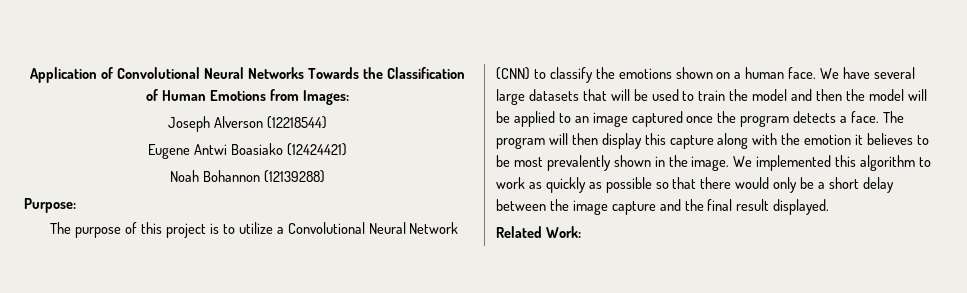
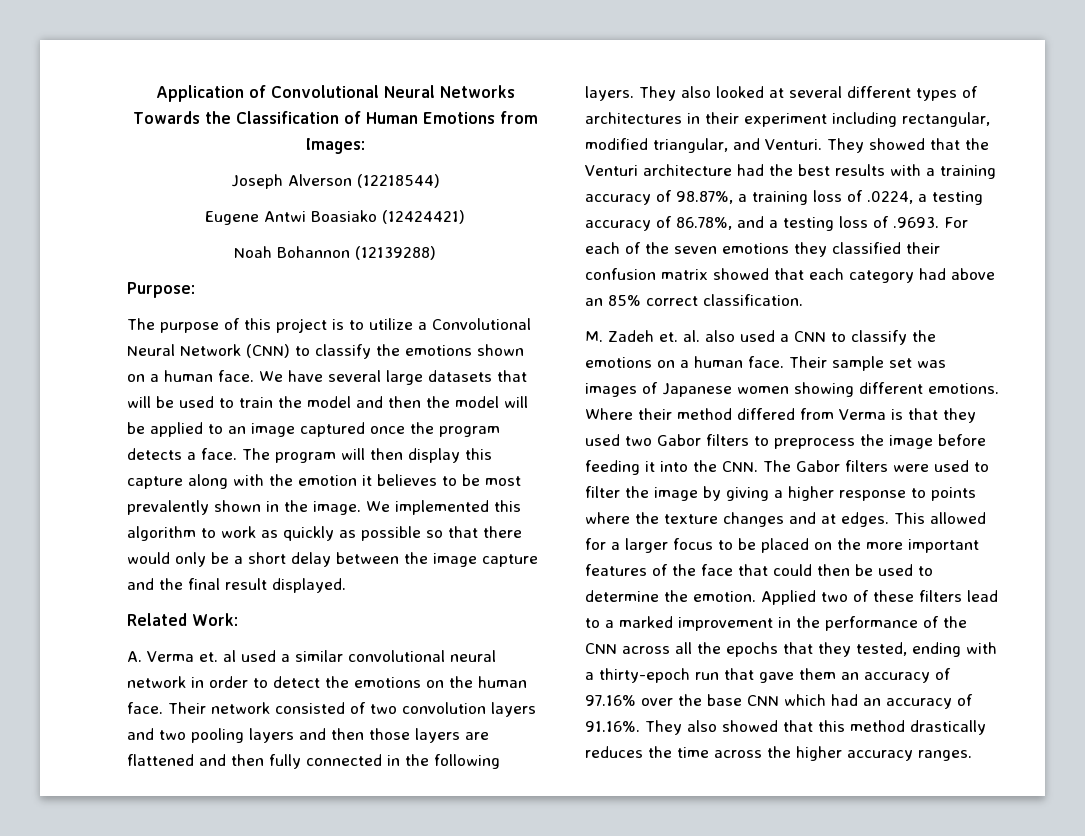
+ A. Verma et. al used a similar convolutional neural network in order to detect the emotions on the human face. Their network consisted of two convolution layers and two pooling layers and then those layers are flattened and then fully connected in the following layers. They also looked at several different types of architectures in their experiment including rectangular, modified triangular, and Venturi. They showed that the Venturi architecture had the best results with a training accuracy of 98.87%, a training loss of .0224, a testing accuracy of 86.78%, and a testing loss of .9693. For each of the seven emotions they classified their confusion matrix showed that each category had above an 85% correct classification.
+ M. Zadeh et. al. also used a CNN to classify the emotions on a human face. Their sample set was images of Japanese women showing different emotions. Where their method differed from Verma is that they used two Gabor filters to preprocess the image before feeding it into the CNN. The Gabor filters were used to filter the image by giving a higher response to points where the texture changes and at edges. This allowed for a larger focus to be placed on the more important features of the face that could then be used to determine the emotion. Applied two of these filters lead to a marked improvement in the performance of the CNN across all the epochs that they tested, ending with a thirty-epoch run that gave them an accuracy of 97.16% over the base CNN which had an accuracy of 91.16%. They also showed that this method drastically reduces the time across the higher accuracy ranges.

